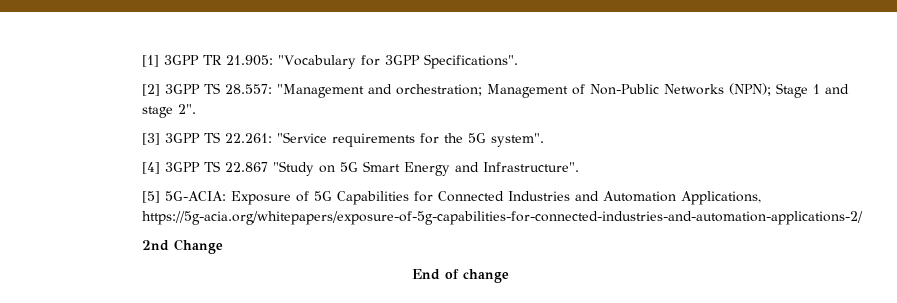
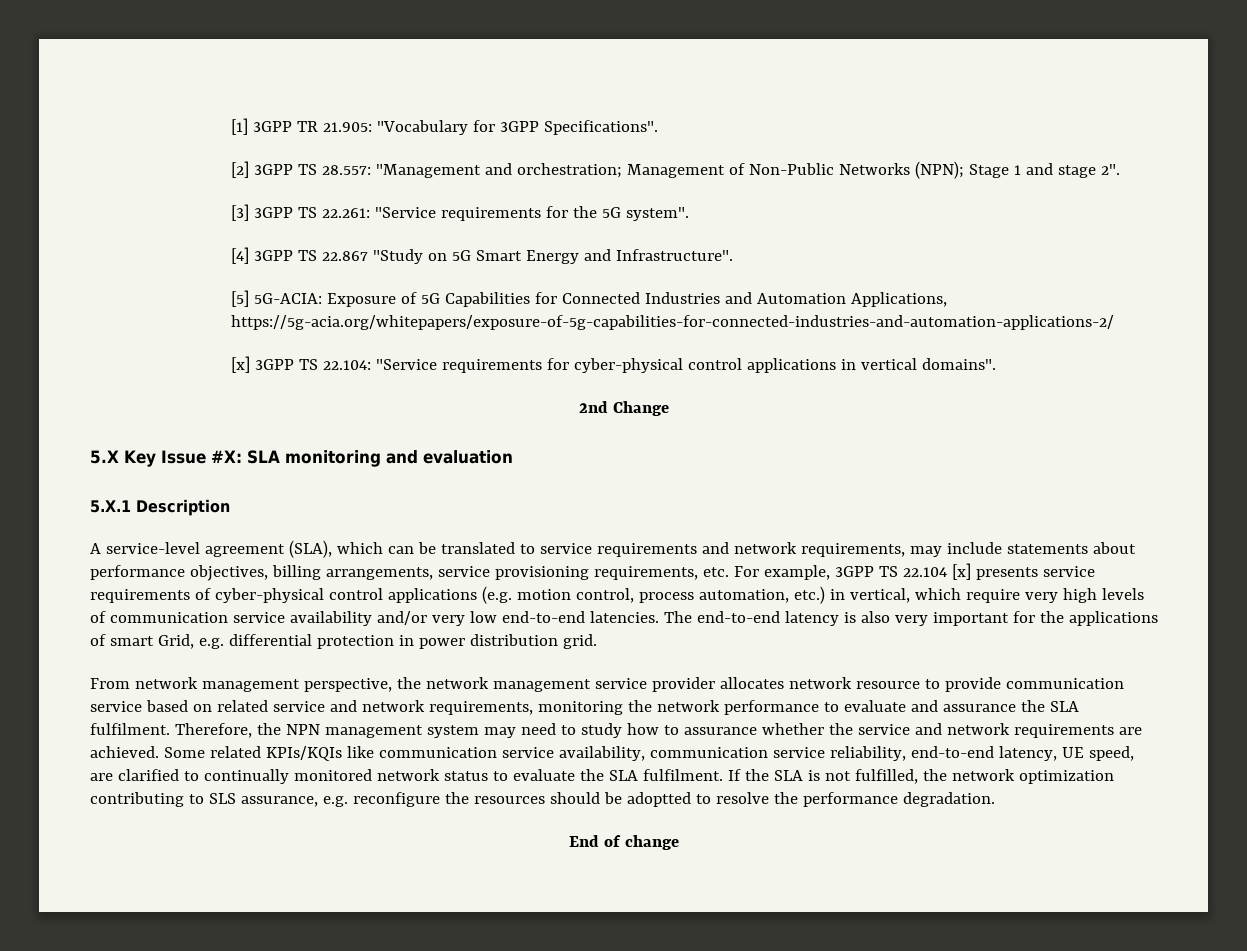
+ [x] 3GPP TS 22.104: "Service requirements for cyber-physical control applications in vertical domains".
  2nd Change
+ 5.X Key Issue #X: SLA monitoring and evaluation
+ 5.X.1 Description
+ A service-level agreement (SLA), which can be translated to service requirements and network requirements, may include statements about performance objectives, billing arrangements, service provisioning requirements, etc. For example, 3GPP TS 22.104 [x] presents service requirements of cyber-physical control applications (e.g. motion control, process automation, etc.) in vertical, which require very high levels of communication service availability and/or very low end-to-end latencies. The end-to-end latency is also very important for the applications of smart Grid, e.g. differential protection in power distribution grid.
+ From network management perspective, the network management service provider allocates network resource to provide communication service based on related service and network requirements, monitoring the network performance to evaluate and assurance the SLA fulfilment. Therefore, the NPN management system may need to study how to assurance whether the service and network requirements are achieved. Some related KPIs/KQIs like communication service availability, communication service reliability, end-to-end latency, UE speed, are clarified to continually monitored network status to evaluate the SLA fulfilment. If the SLA is not fulfilled, the network optimization contributing to SLS assurance, e.g. reconfigure the resources should be adoptted to resolve the performance degradation.

